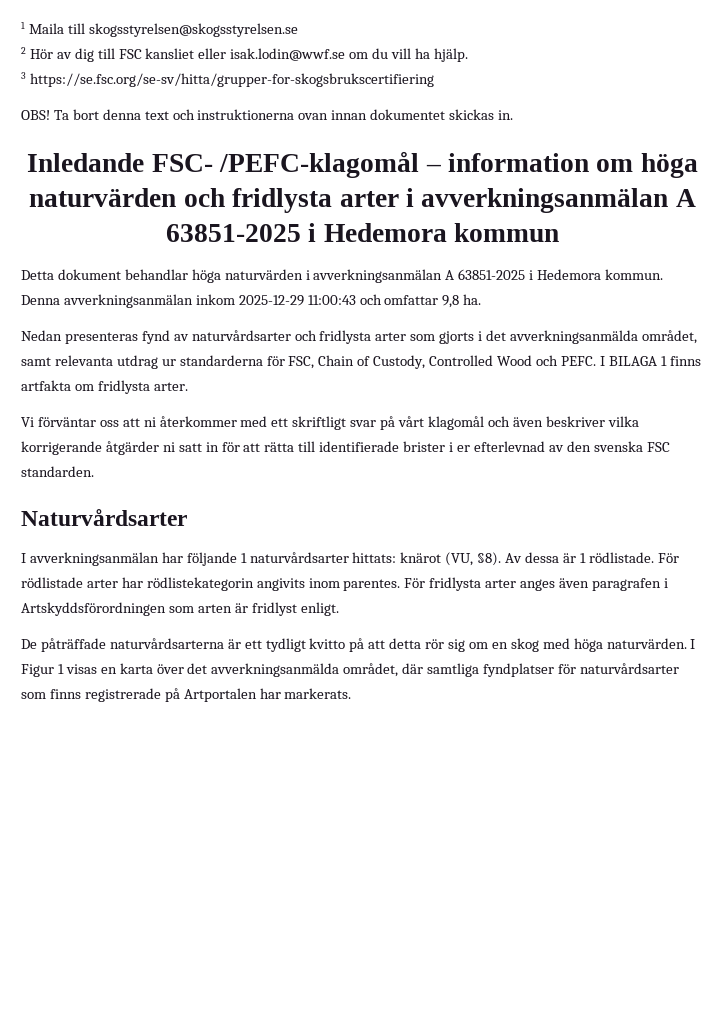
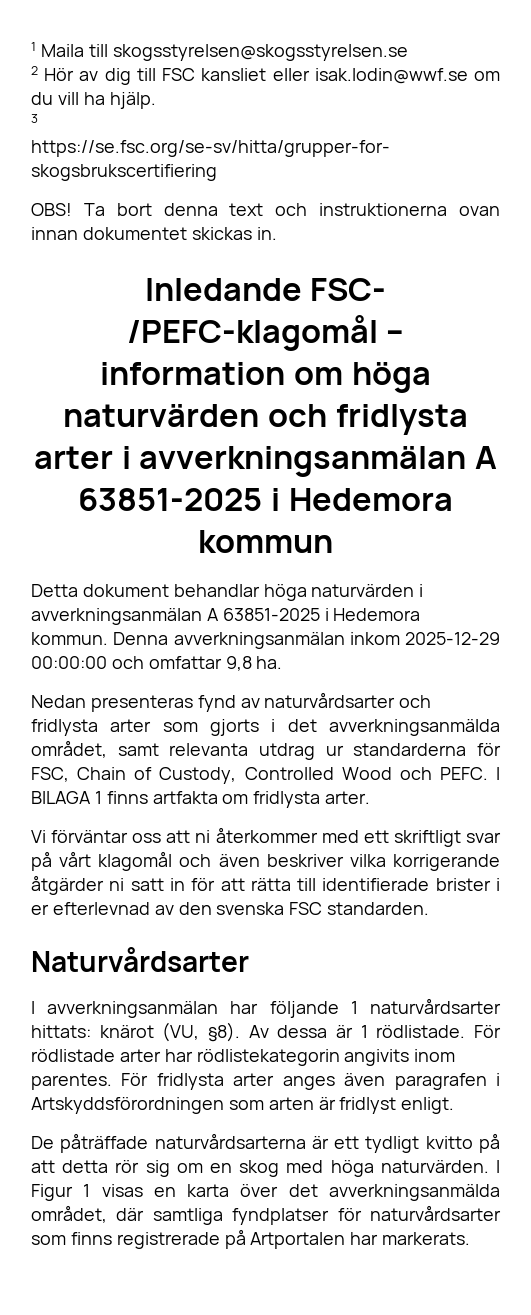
- Denna avverkningsanmälan inkom 2025-12-29 11:00:43 och omfattar 9,8 ha.
+ Denna avverkningsanmälan inkom 2025-12-29 00:00:00 och omfattar 9,8 ha.

